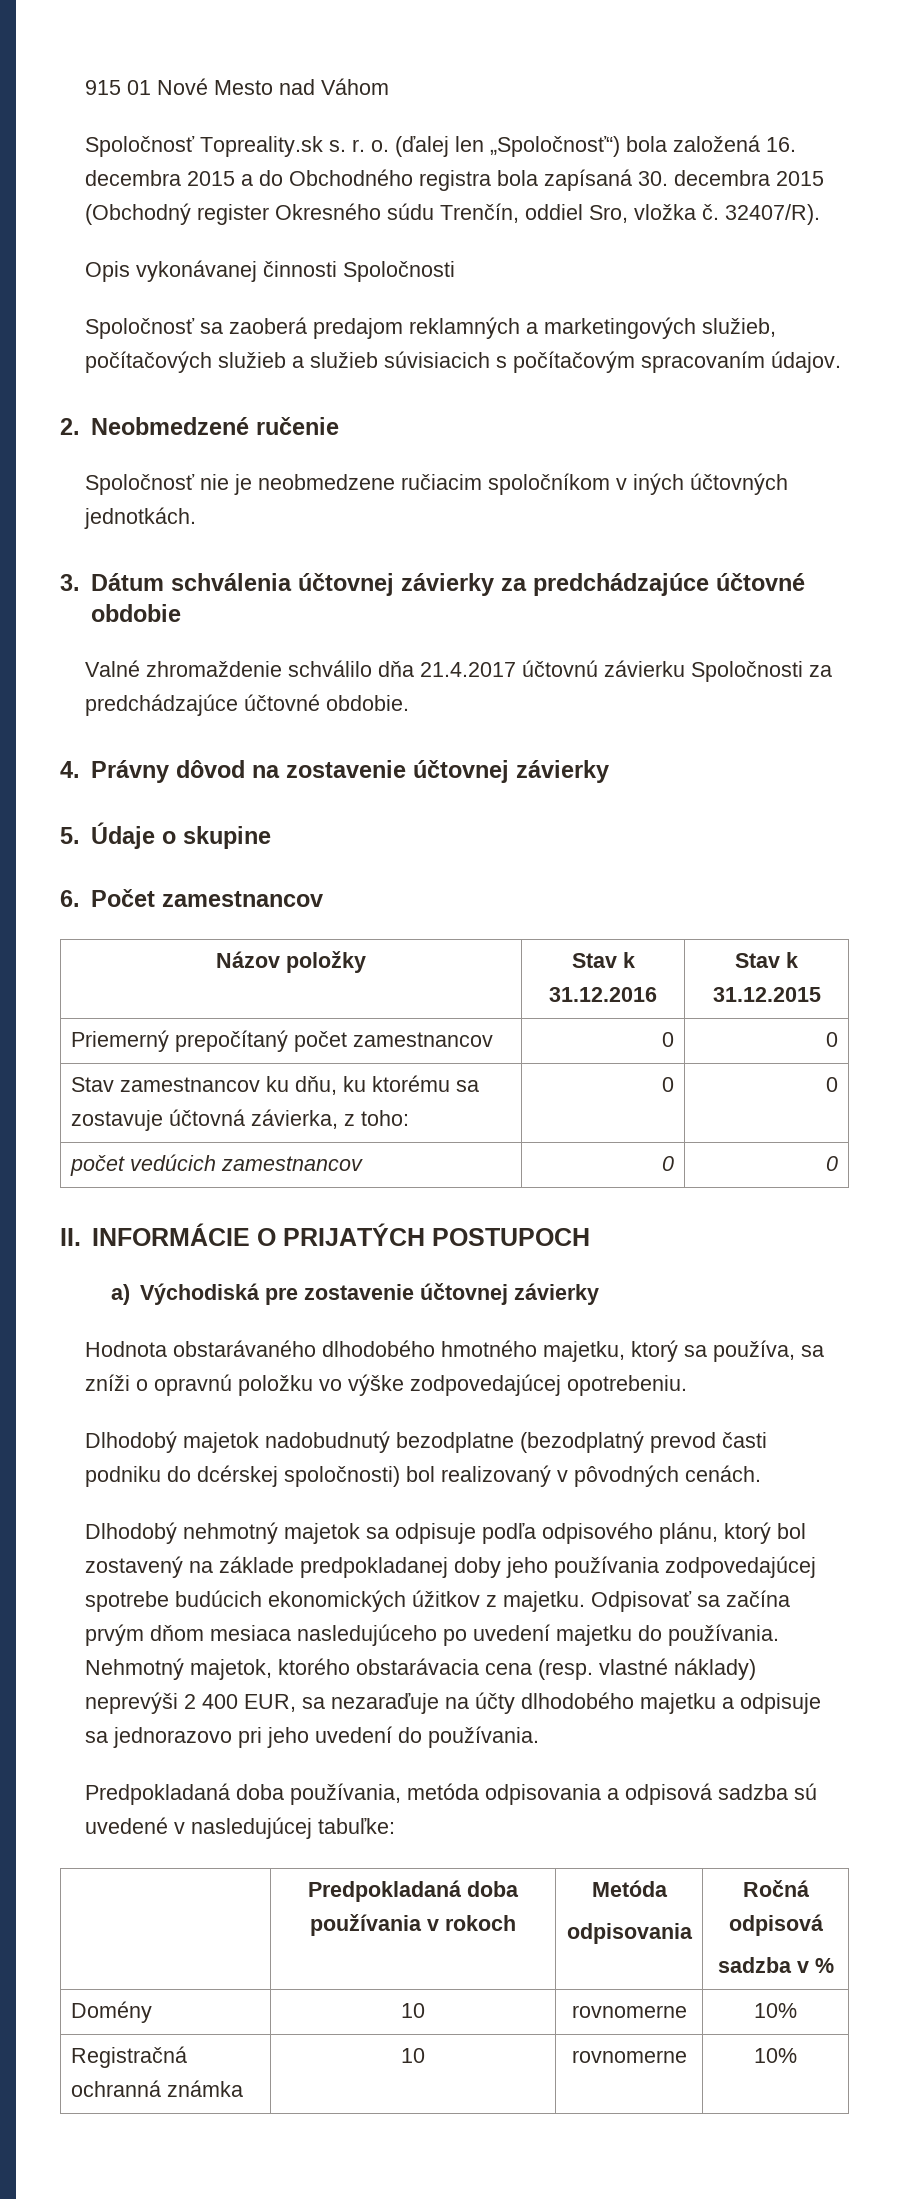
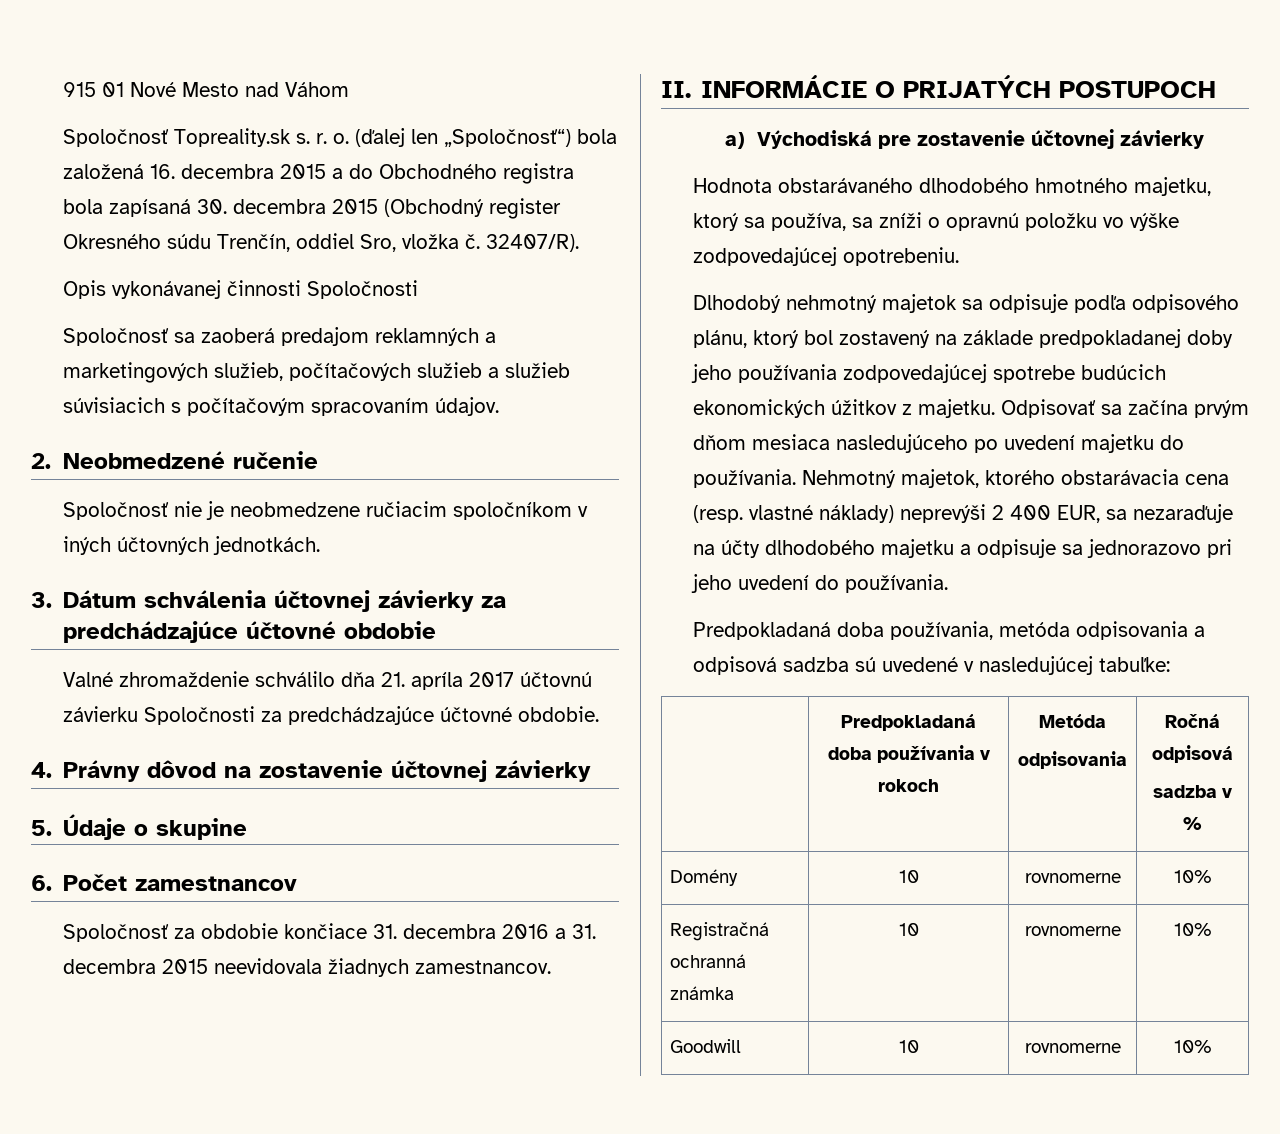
- Valné zhromaždenie schválilo dňa 21.4.2017 účtovnú závierku Spoločnosti za predchádzajúce účtovné obdobie.
+ Valné zhromaždenie schválilo dňa 21. apríla 2017 účtovnú závierku Spoločnosti za predchádzajúce účtovné obdobie.
- Názov položky | Stav k 31.12.2016 | Stav k 31.12.2015
- Priemerný prepočítaný počet zamestnancov | 0 | 0
- Stav zamestnancov ku dňu, ku ktorému sa zostavuje účtovná závierka, z toho: | 0 | 0
- počet vedúcich zamestnancov | 0 | 0
+ Spoločnosť za obdobie končiace 31. decembra 2016 a 31. decembra 2015 neevidovala žiadnych zamestnancov.
- Dlhodobý majetok nadobudnutý bezodplatne (bezodplatný prevod časti podniku do dcérskej spoločnosti) bol realizovaný v pôvodných cenách.
+ Goodwill | 10 | rovnomerne | 10%

